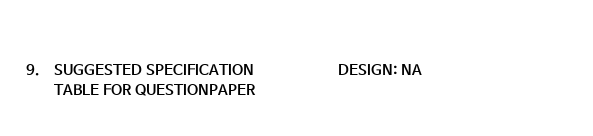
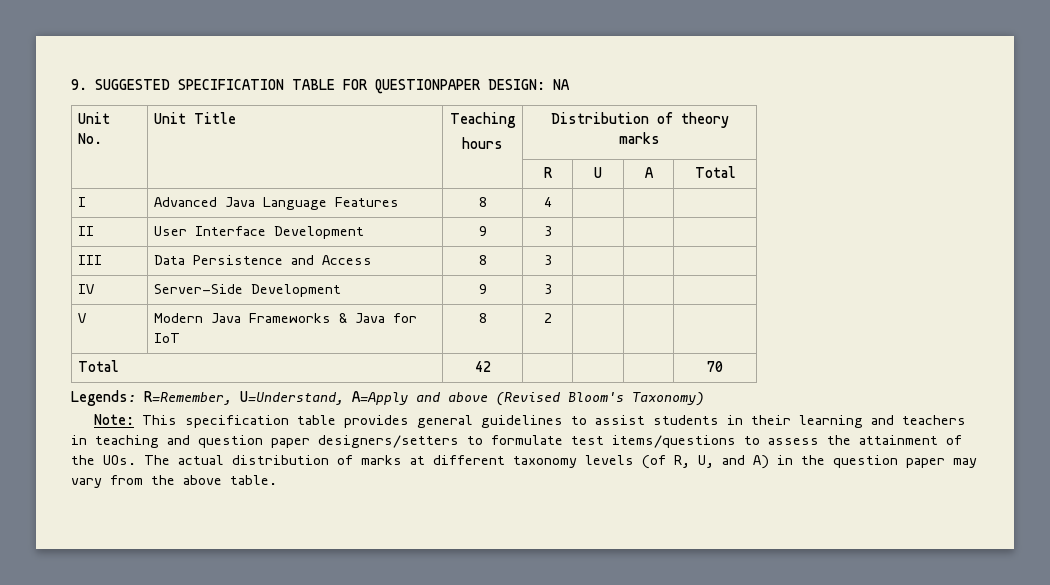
+ Unit No. | Unit Title | Teaching
+ hours | Distribution of theory marks
+ | | | R | U | A | Total
+ I | Advanced Java Language Features | 8 | 4 | | |
+ II | User Interface Development | 9 | 3 | | |
+ III | Data Persistence and Access | 8 | 3 | | |
+ IV | Server-Side Development | 9 | 3 | | |
+ V | Modern Java Frameworks & Java for IoT | 8 | 2 | | |
+ Total | 42 | | | | 70
+ Legends: R=Remember, U=Understand, A=Apply and above (Revised Bloom's Taxonomy)
+ Note: This specification table provides general guidelines to assist students in their learning and teachers in teaching and question paper designers/setters to formulate test items/questions to assess the attainment of the UOs. The actual distribution of marks at different taxonomy levels (of R, U, and A) in the question paper may vary from the above table.

